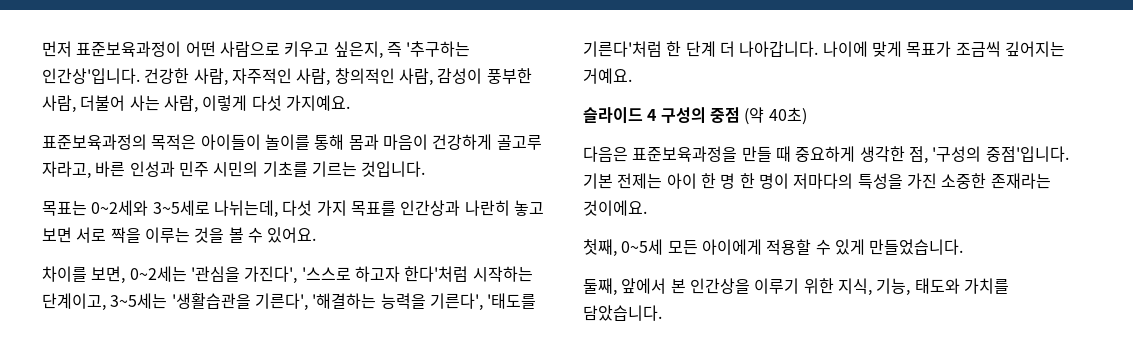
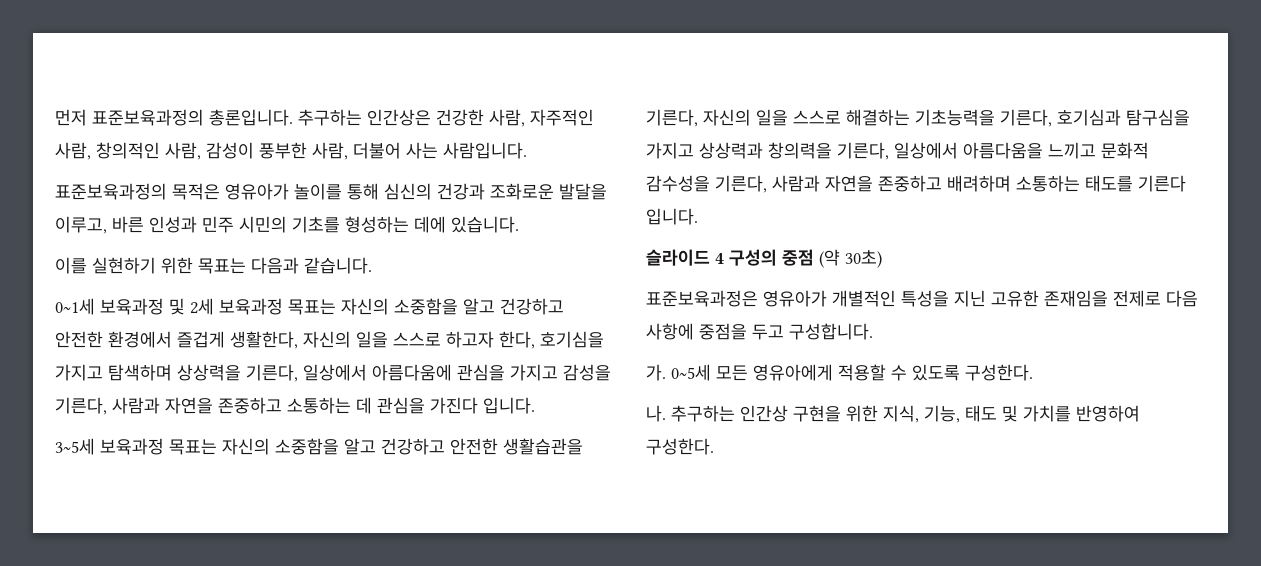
- 먼저 표준보육과정이 어떤 사람으로 키우고 싶은지, 즉 '추구하는 인간상'입니다. 건강한 사람, 자주적인 사람, 창의적인 사람, 감성이 풍부한 사람, 더불어 사는 사람, 이렇게 다섯 가지예요.
+ 먼저 표준보육과정의 총론입니다. 추구하는 인간상은 건강한 사람, 자주적인 사람, 창의적인 사람, 감성이 풍부한 사람, 더불어 사는 사람입니다.
- 표준보육과정의 목적은 아이들이 놀이를 통해 몸과 마음이 건강하게 골고루 자라고, 바른 인성과 민주 시민의 기초를 기르는 것입니다.
- 목표는 0~2세와 3~5세로 나뉘는데, 다섯 가지 목표를 인간상과 나란히 놓고 보면 서로 짝을 이루는 것을 볼 수 있어요.
- 차이를 보면, 0~2세는 '관심을 가진다', '스스로 하고자 한다'처럼 시작하는 단계이고, 3~5세는 '생활습관을 기른다', '해결하는 능력을 기른다', '태도를 기른다'처럼 한 단계 더 나아갑니다. 나이에 맞게 목표가 조금씩 깊어지는 거예요.
+ 표준보육과정의 목적은 영유아가 놀이를 통해 심신의 건강과 조화로운 발달을 이루고, 바른 인성과 민주 시민의 기초를 형성하는 데에 있습니다.
+ 이를 실현하기 위한 목표는 다음과 같습니다.
+ 0~1세 보육과정 및 2세 보육과정 목표는 자신의 소중함을 알고 건강하고 안전한 환경에서 즐겁게 생활한다, 자신의 일을 스스로 하고자 한다, 호기심을 가지고 탐색하며 상상력을 기른다, 일상에서 아름다움에 관심을 가지고 감성을 기른다, 사람과 자연을 존중하고 소통하는 데 관심을 가진다 입니다.
+ 3~5세 보육과정 목표는 자신의 소중함을 알고 건강하고 안전한 생활습관을 기른다, 자신의 일을 스스로 해결하는 기초능력을 기른다, 호기심과 탐구심을 가지고 상상력과 창의력을 기른다, 일상에서 아름다움을 느끼고 문화적 감수성을 기른다, 사람과 자연을 존중하고 배려하며 소통하는 태도를 기른다 입니다.
- 슬라이드 4 구성의 중점 (약 40초)
- 다음은 표준보육과정을 만들 때 중요하게 생각한 점, '구성의 중점'입니다. 기본 전제는 아이 한 명 한 명이 저마다의 특성을 가진 소중한 존재라는 것이에요.
- 첫째, 0~5세 모든 아이에게 적용할 수 있게 만들었습니다.
- 둘째, 앞에서 본 인간상을 이루기 위한 지식, 기능, 태도와 가치를 담았습니다.
+ 슬라이드 4 구성의 중점 (약 30초)
+ 표준보육과정은 영유아가 개별적인 특성을 지닌 고유한 존재임을 전제로 다음 사항에 중점을 두고 구성합니다.
+ 가. 0~5세 모든 영유아에게 적용할 수 있도록 구성한다.
+ 나. 추구하는 인간상 구현을 위한 지식, 기능, 태도 및 가치를 반영하여 구성한다.

